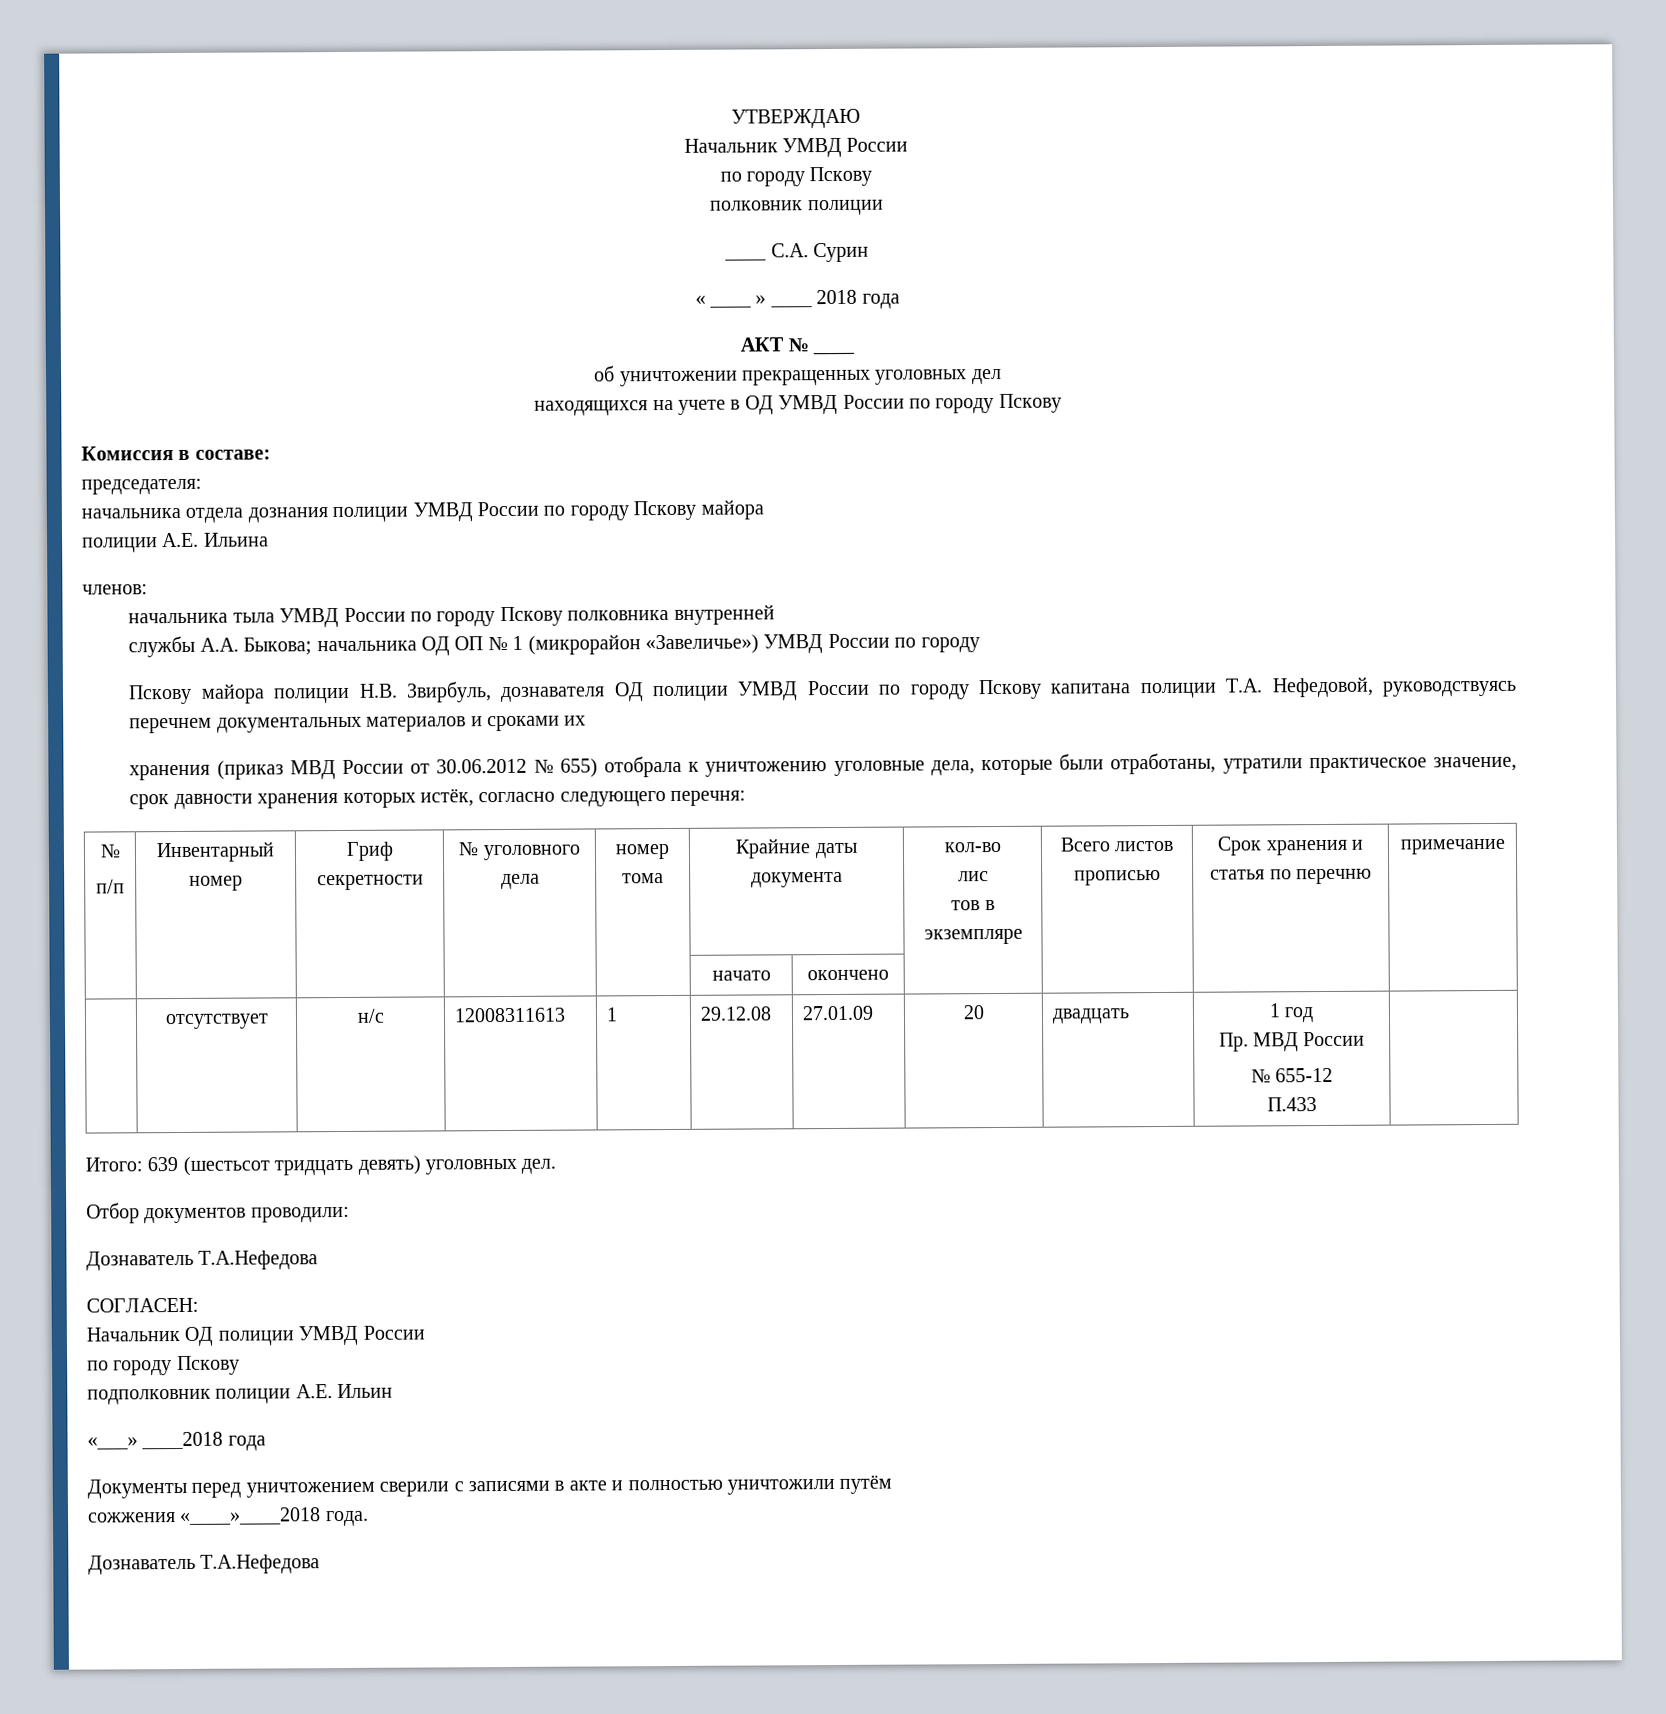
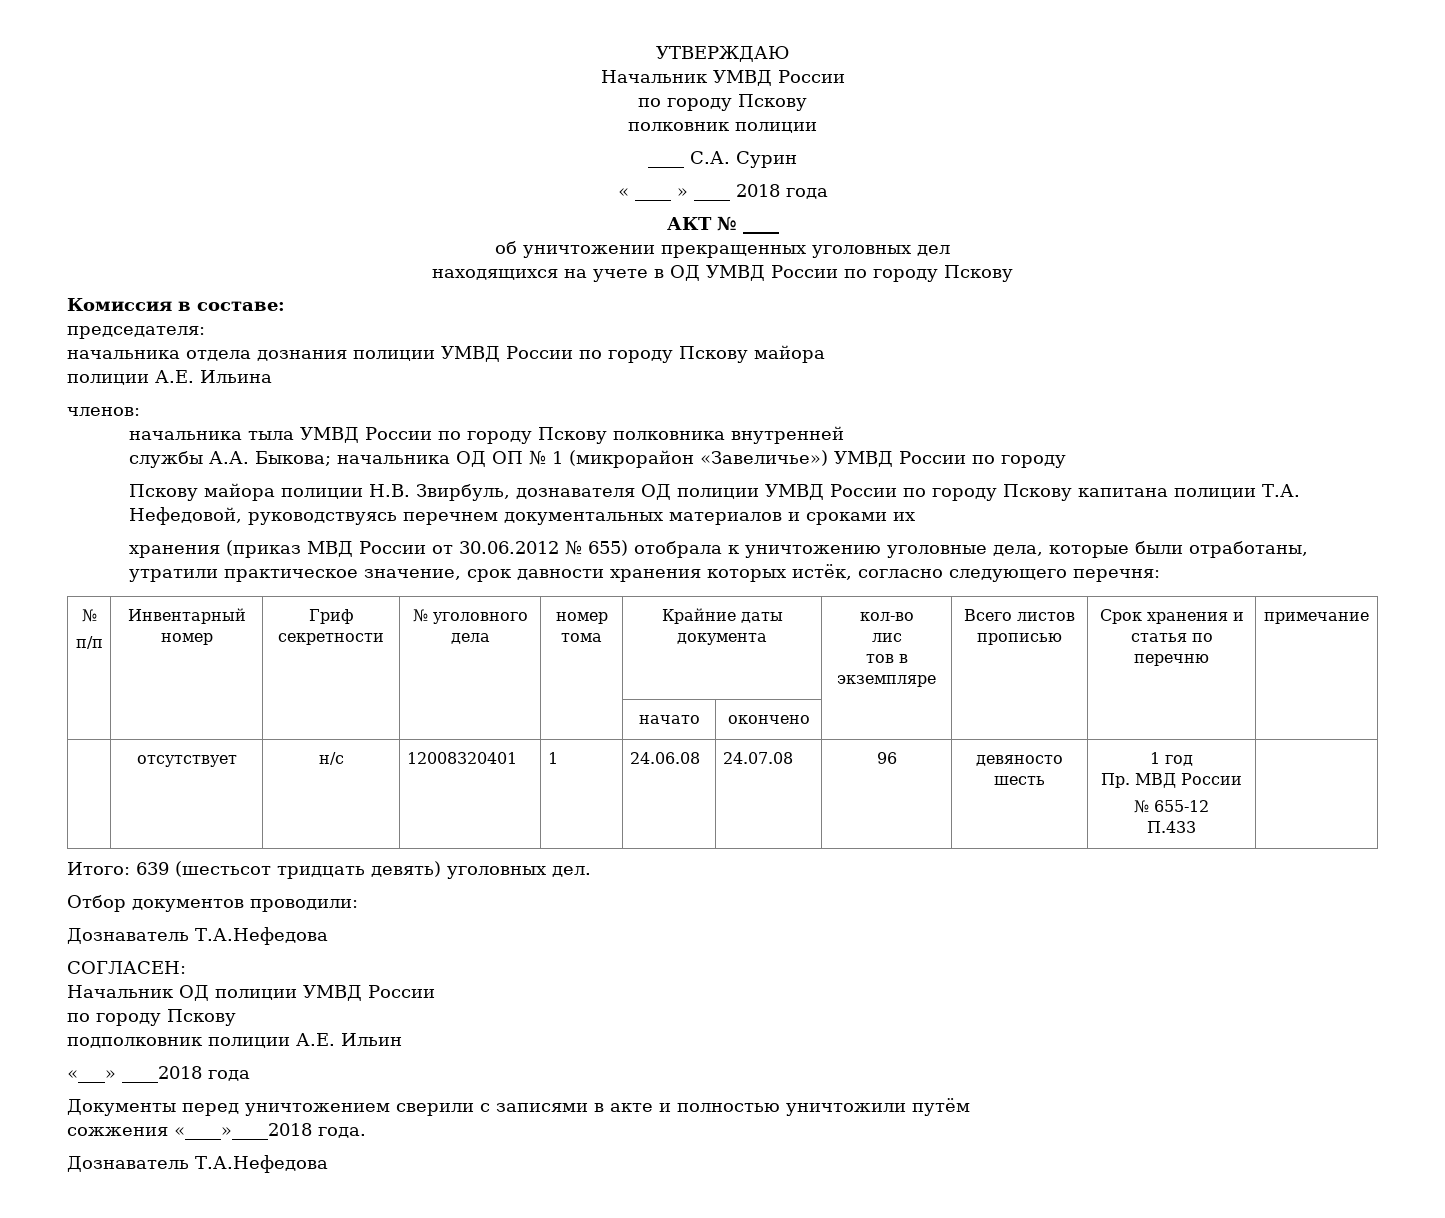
- | отсутствует | н/с | 12008311613 | 1 | 29.12.08 | 27.01.09 | 20 | двадцать | 1 год
+ | отсутствует | н/с | 12008320401 | 1 | 24.06.08 | 24.07.08 | 96 | девяносто шесть | 1 год

